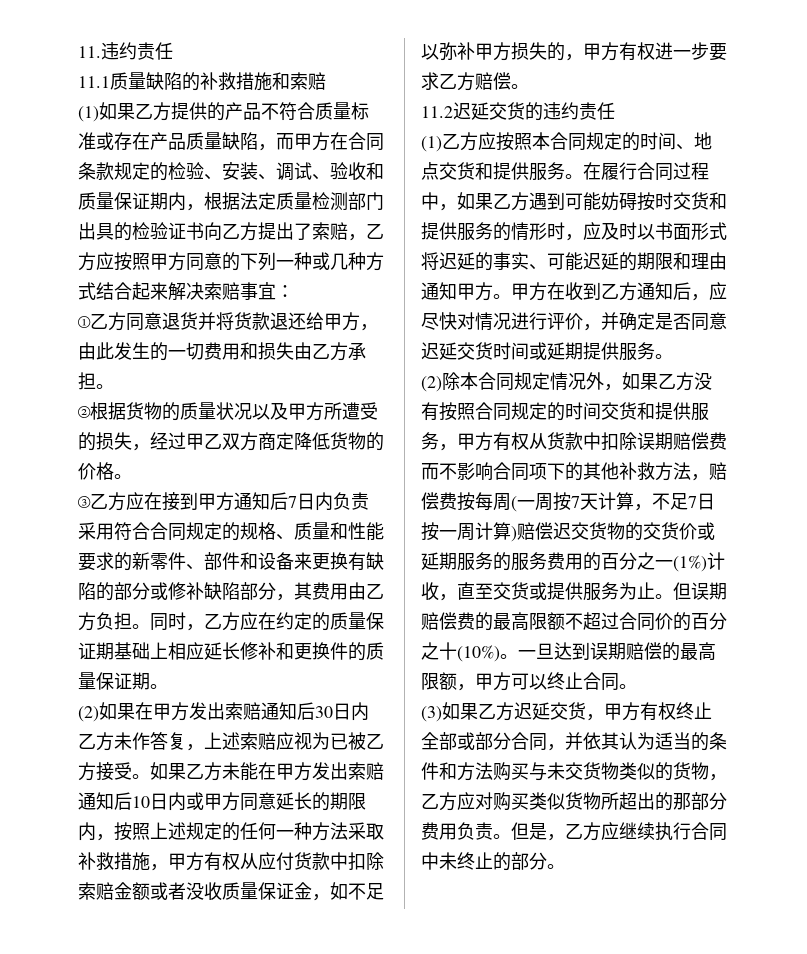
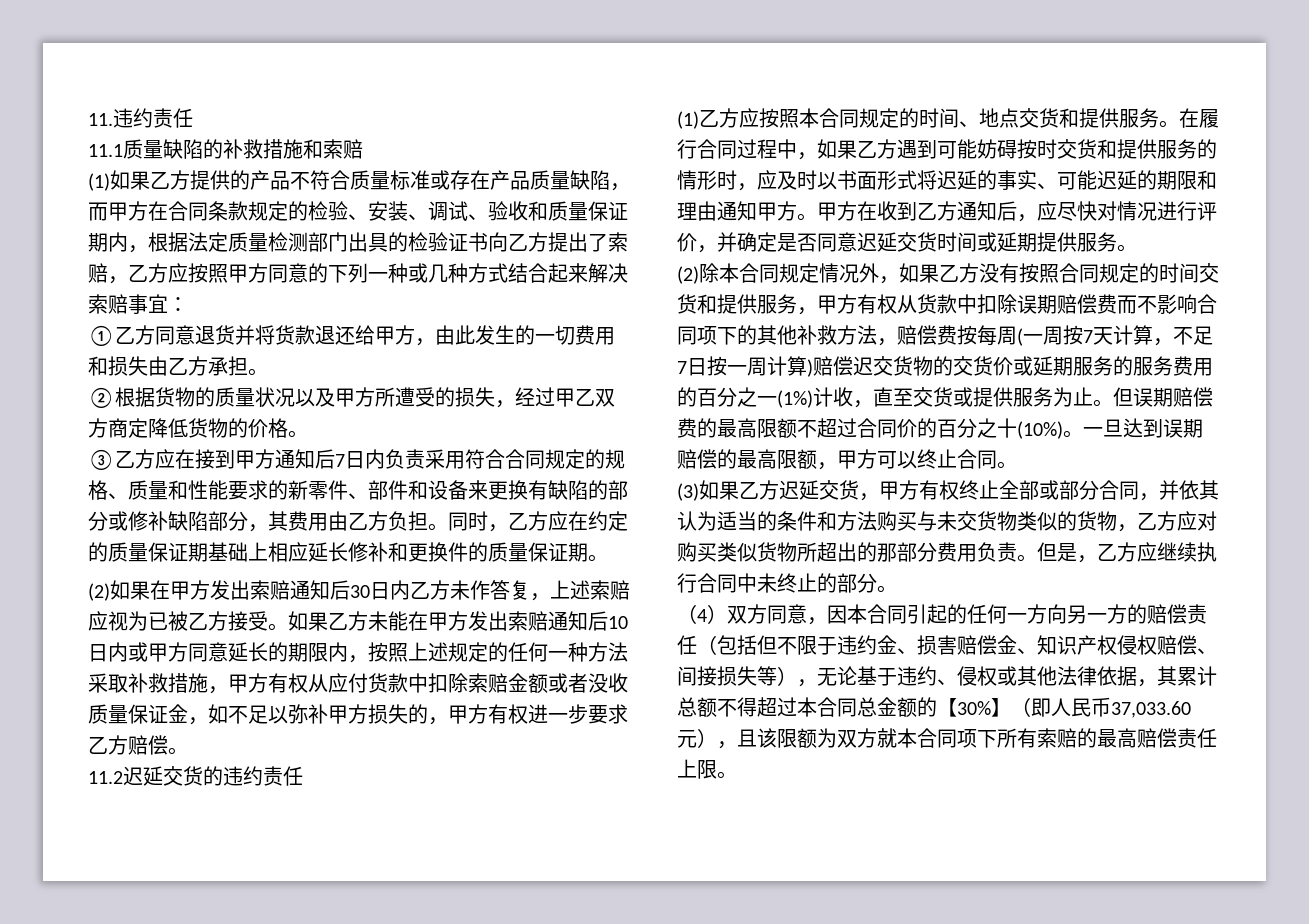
+ （4）双方同意，因本合同引起的任何一方向另一方的赔偿责任（包括但不限于违约金、损害赔偿金、知识产权侵权赔偿、间接损失等），无论基于违约、侵权或其他法律依据，其累计总额不得超过本合同总金额的【30%】（即人民币37,033.60元），且该限额为双方就本合同项下所有索赔的最高赔偿责任上限。

